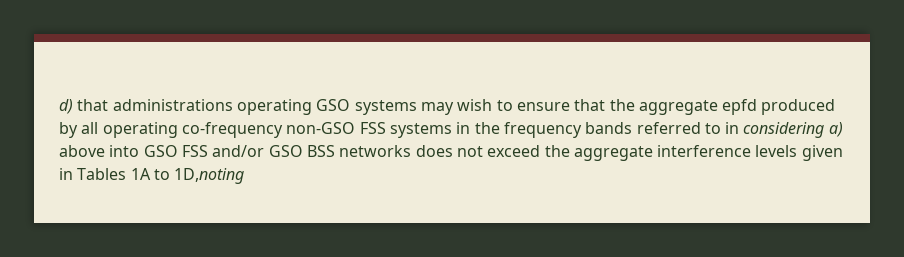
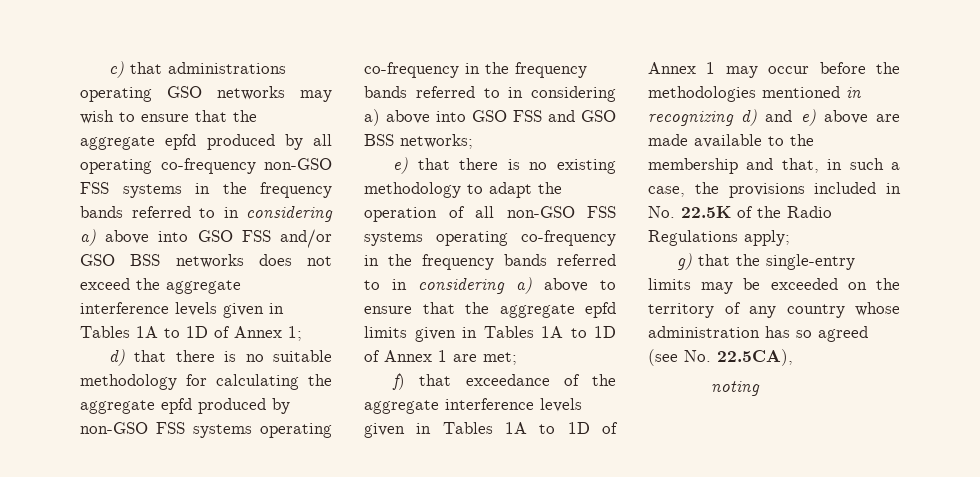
- d) that administrations operating GSO systems may wish to ensure that the aggregate epfd produced by all operating co-frequency non-GSO FSS systems in the frequency bands referred to in considering a) above into GSO FSS and/or GSO BSS networks does not exceed the aggregate interference levels given in Tables 1A to 1D,noting
+ c) that administrations operating GSO networks may wish to ensure that the aggregate epfd produced by all operating co-frequency non-GSO FSS systems in the frequency bands referred to in considering a) above into GSO FSS and/or GSO BSS networks does not exceed the aggregate interference levels given in Tables 1A to 1D of Annex 1;
+ d) that there is no suitable methodology for calculating the aggregate epfd produced by non-GSO FSS systems operating co-frequency in the frequency bands referred to in considering a) above into GSO FSS and GSO BSS networks;
+ e) that there is no existing methodology to adapt the operation of all non-GSO FSS systems operating co-frequency in the frequency bands referred to in considering a) above to ensure that the aggregate epfd limits given in Tables 1A to 1D of Annex 1 are met;
+ f) that exceedance of the aggregate interference levels given in Tables 1A to 1D of Annex 1 may occur before the methodologies mentioned in recognizing d) and e) above are made available to the membership and that, in such a case, the provisions included in No. 22.5K of the Radio Regulations apply;
+ g) that the single-entry limits may be exceeded on the territory of any country whose administration has so agreed (see No. 22.5CA),
+ noting

